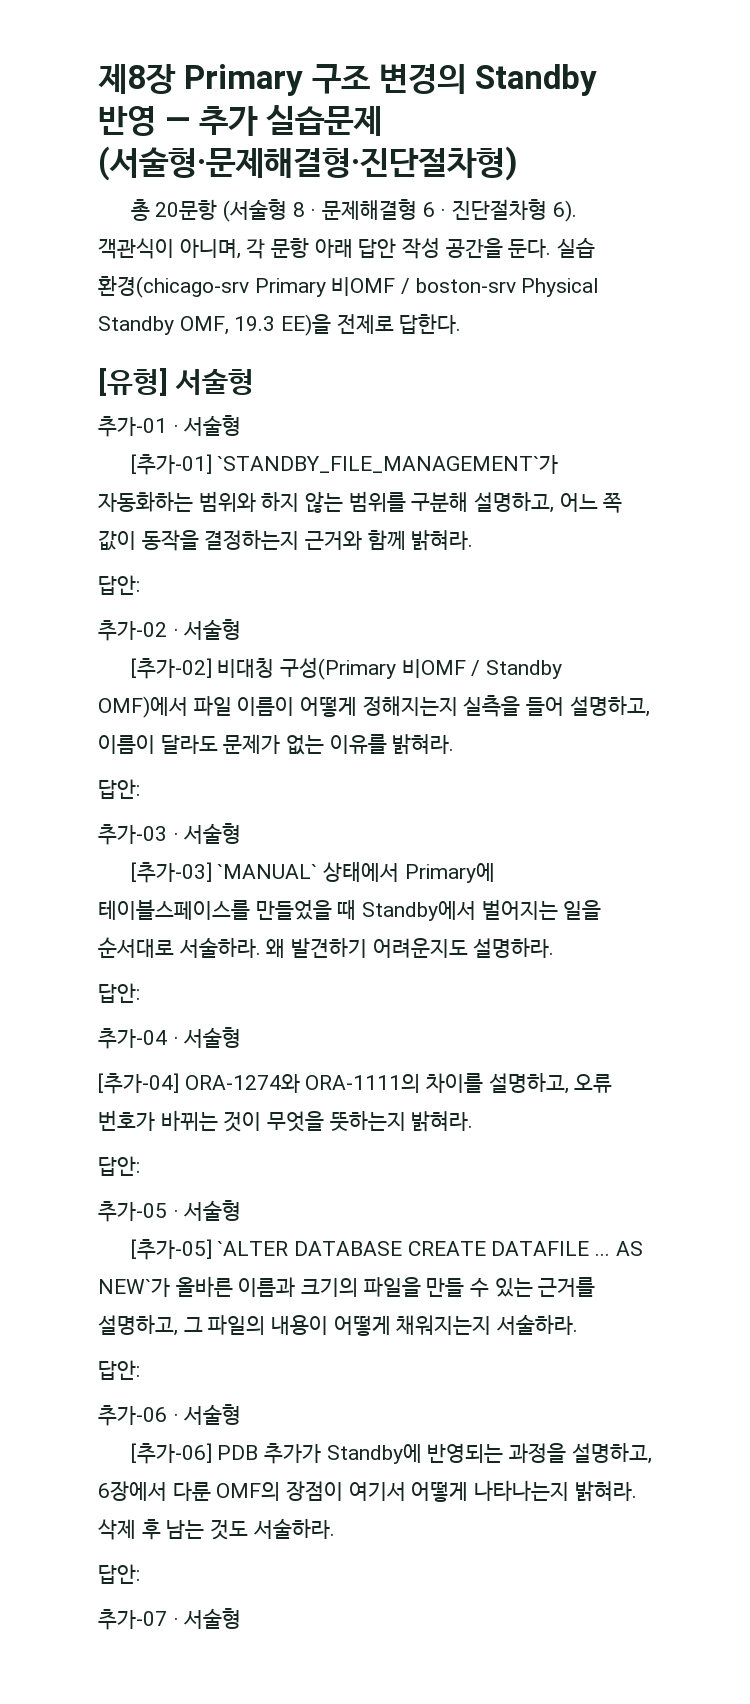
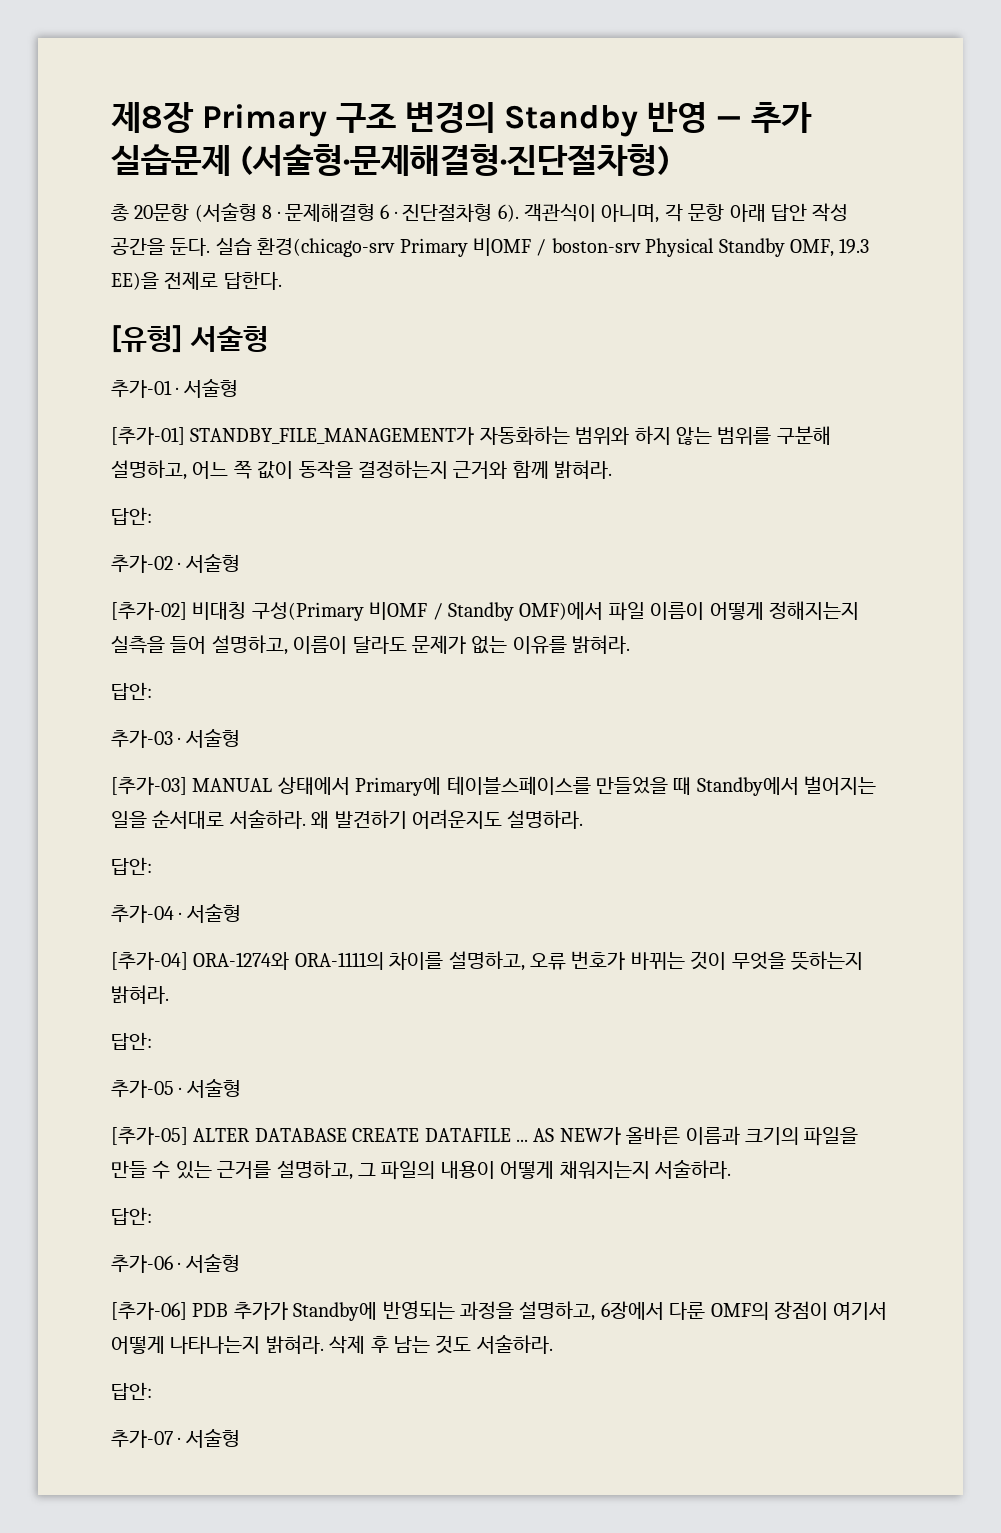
- [추가-01] `STANDBY_FILE_MANAGEMENT`가 자동화하는 범위와 하지 않는 범위를 구분해 설명하고, 어느 쪽 값이 동작을 결정하는지 근거와 함께 밝혀라.
+ [추가-01] STANDBY_FILE_MANAGEMENT가 자동화하는 범위와 하지 않는 범위를 구분해 설명하고, 어느 쪽 값이 동작을 결정하는지 근거와 함께 밝혀라.
- [추가-03] `MANUAL` 상태에서 Primary에 테이블스페이스를 만들었을 때 Standby에서 벌어지는 일을 순서대로 서술하라.
+ [추가-03] MANUAL 상태에서 Primary에 테이블스페이스를 만들었을 때 Standby에서 벌어지는 일을 순서대로 서술하라.
- [추가-05] `ALTER DATABASE CREATE DATAFILE ...
+ [추가-05] ALTER DATABASE CREATE DATAFILE ...
- AS NEW`가 올바른 이름과 크기의 파일을 만들 수 있는 근거를 설명하고, 그 파일의 내용이 어떻게 채워지는지 서술하라.
+ AS NEW가 올바른 이름과 크기의 파일을 만들 수 있는 근거를 설명하고, 그 파일의 내용이 어떻게 채워지는지 서술하라.

